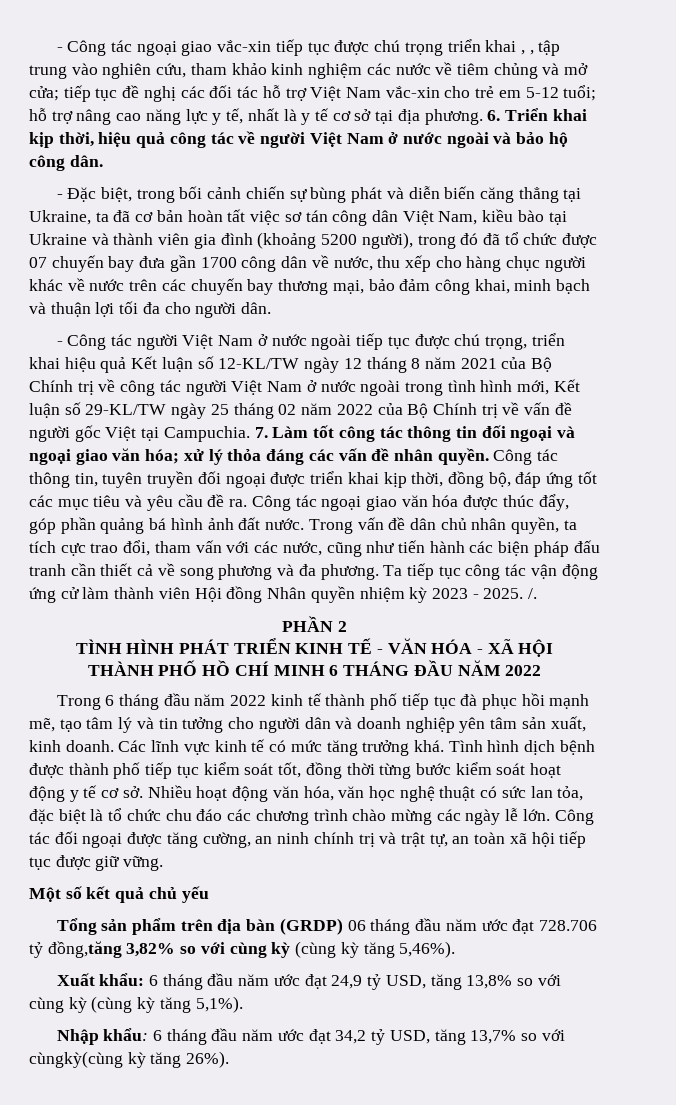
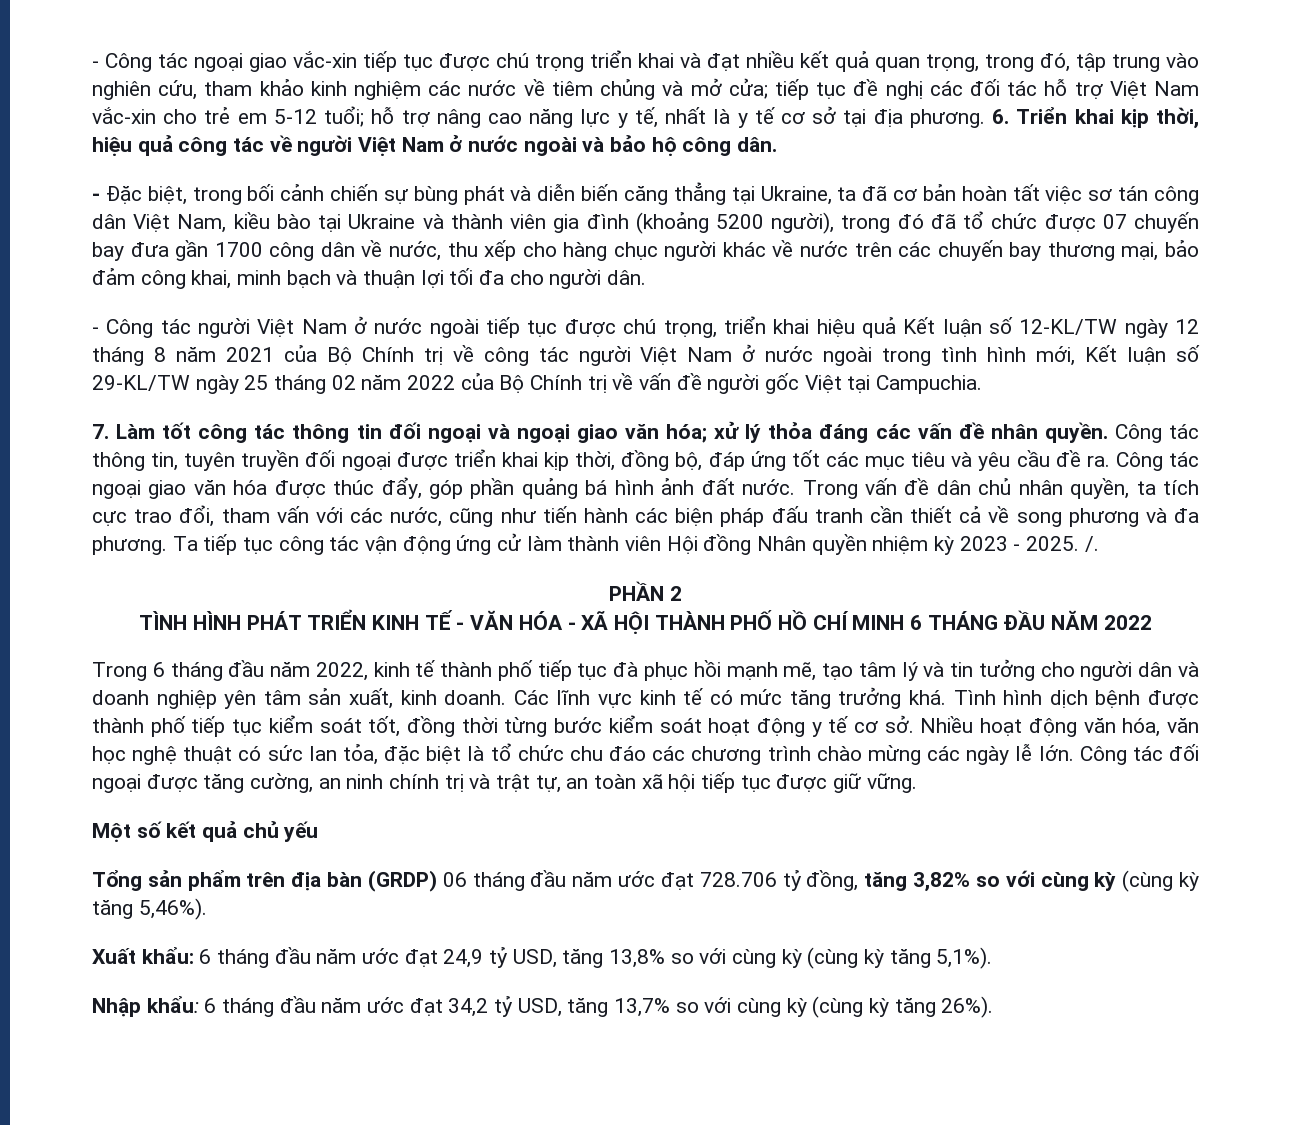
- - Công tác ngoại giao vắc-xin tiếp tục được chú trọng triển khai , , tập trung vào nghiên cứu, tham khảo kinh nghiệm các nước về tiêm chủng và mở cửa;
+ - Công tác ngoại giao vắc-xin tiếp tục được chú trọng triển khai và đạt nhiều kết quả quan trọng, trong đó, tập trung vào nghiên cứu, tham khảo kinh nghiệm các nước về tiêm chủng và mở cửa;
- - Công tác người Việt Nam ở nước ngoài tiếp tục được chú trọng, triển khai hiệu quả Kết luận số 12-KL/TW ngày 12 tháng 8 năm 2021 của Bộ Chính trị về công tác người Việt Nam ở nước ngoài trong tình hình mới, Kết luận số 29-KL/TW ngày 25 tháng 02 năm 2022 của Bộ Chính trị về vấn đề người gốc Việt tại Campuchia. 7. Làm tốt công tác thông tin đối ngoại và ngoại giao văn hóa;
+ - Công tác người Việt Nam ở nước ngoài tiếp tục được chú trọng, triển khai hiệu quả Kết luận số 12-KL/TW ngày 12 tháng 8 năm 2021 của Bộ Chính trị về công tác người Việt Nam ở nước ngoài trong tình hình mới, Kết luận số 29-KL/TW ngày 25 tháng 02 năm 2022 của Bộ Chính trị về vấn đề người gốc Việt tại Campuchia.
+ 7. Làm tốt công tác thông tin đối ngoại và ngoại giao văn hóa;
- TÌNH HÌNH PHÁT TRIỂN KINH TẾ - VĂN HÓA - XÃ HỘI
- THÀNH PHỐ HỒ CHÍ MINH 6 THÁNG ĐẦU NĂM 2022
+ TÌNH HÌNH PHÁT TRIỂN KINH TẾ - VĂN HÓA - XÃ HỘI THÀNH PHỐ HỒ CHÍ MINH 6 THÁNG ĐẦU NĂM 2022
- Trong 6 tháng đầu năm 2022 kinh tế thành phố tiếp tục đà phục hồi mạnh mẽ, tạo tâm lý và tin tưởng cho người dân và doanh nghiệp yên tâm sản xuất, kinh doanh.
+ Trong 6 tháng đầu năm 2022, kinh tế thành phố tiếp tục đà phục hồi mạnh mẽ, tạo tâm lý và tin tưởng cho người dân và doanh nghiệp yên tâm sản xuất, kinh doanh.
- Tổng sản phẩm trên địa bàn (GRDP) 06 tháng đầu năm ước đạt 728.706 tỷ đồng,tăng 3,82% so với cùng kỳ (cùng kỳ tăng 5,46%).
+ Tổng sản phẩm trên địa bàn (GRDP) 06 tháng đầu năm ước đạt 728.706 tỷ đồng, tăng 3,82% so với cùng kỳ (cùng kỳ tăng 5,46%).
- Nhập khẩu: 6 tháng đầu năm ước đạt 34,2 tỷ USD, tăng 13,7% so với cùngkỳ(cùng kỳ tăng 26%).
+ Nhập khẩu: 6 tháng đầu năm ước đạt 34,2 tỷ USD, tăng 13,7% so với cùng kỳ (cùng kỳ tăng 26%).

